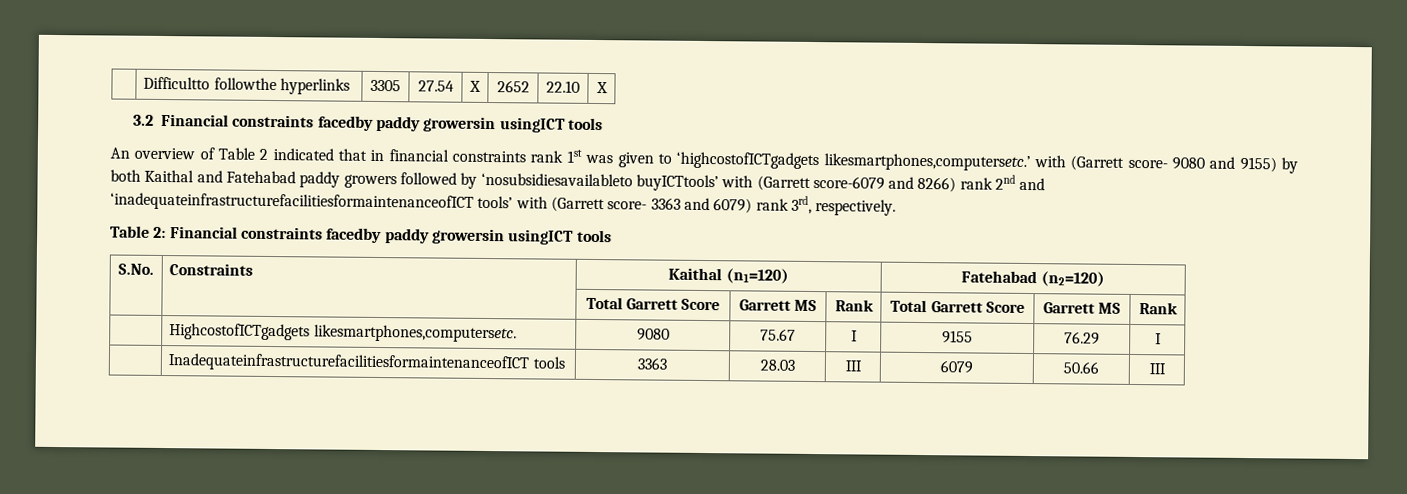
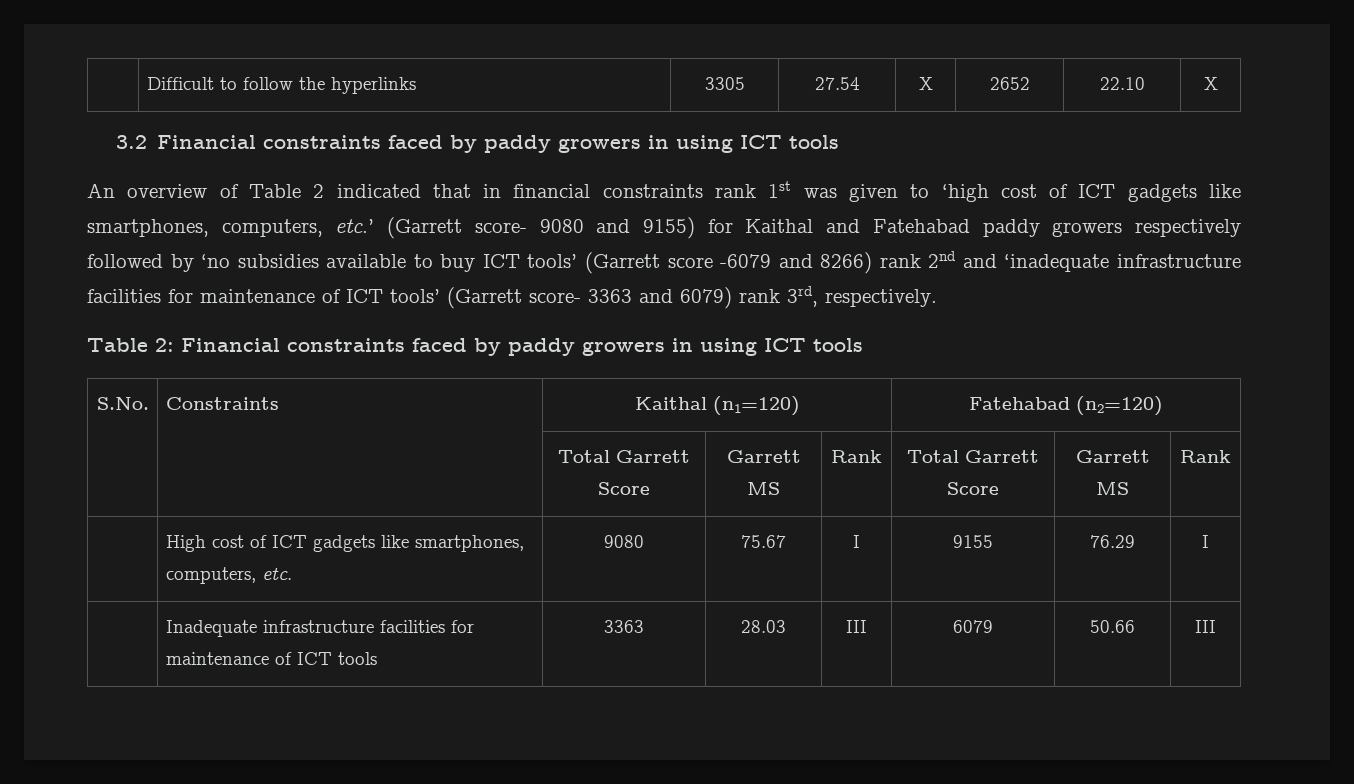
- | Difficultto followthe hyperlinks | 3305 | 27.54 | X | 2652 | 22.10 | X
+ | Difficult to follow the hyperlinks | 3305 | 27.54 | X | 2652 | 22.10 | X
- 3.2 Financial constraints facedby paddy growersin usingICT tools
+ 3.2 Financial constraints faced by paddy growers in using ICT tools
- An overview of Table 2 indicated that in financial constraints rank 1st was given to ‘highcostofICTgadgets likesmartphones,computersetc.’ with (Garrett score- 9080 and 9155) by both Kaithal and Fatehabad paddy growers followed by ‘nosubsidiesavailableto buyICTtools’ with (Garrett score-6079 and 8266) rank 2nd and ‘inadequateinfrastructurefacilitiesformaintenanceofICT tools’ with (Garrett score- 3363 and 6079) rank 3rd, respectively.
+ An overview of Table 2 indicated that in financial constraints rank 1st was given to ‘high cost of ICT gadgets like smartphones, computers, etc.’ (Garrett score- 9080 and 9155) for Kaithal and Fatehabad paddy growers respectively followed by ‘no subsidies available to buy ICT tools’ (Garrett score -6079 and 8266) rank 2nd and ‘inadequate infrastructure facilities for maintenance of ICT tools’ (Garrett score- 3363 and 6079) rank 3rd, respectively.
- Table 2: Financial constraints facedby paddy growersin usingICT tools
+ Table 2: Financial constraints faced by paddy growers in using ICT tools
- | HighcostofICTgadgets likesmartphones,computersetc. | 9080 | 75.67 | I | 9155 | 76.29 | I
+ | High cost of ICT gadgets like smartphones, computers, etc. | 9080 | 75.67 | I | 9155 | 76.29 | I
- | InadequateinfrastructurefacilitiesformaintenanceofICT tools | 3363 | 28.03 | III | 6079 | 50.66 | III
+ | Inadequate infrastructure facilities for maintenance of ICT tools | 3363 | 28.03 | III | 6079 | 50.66 | III

